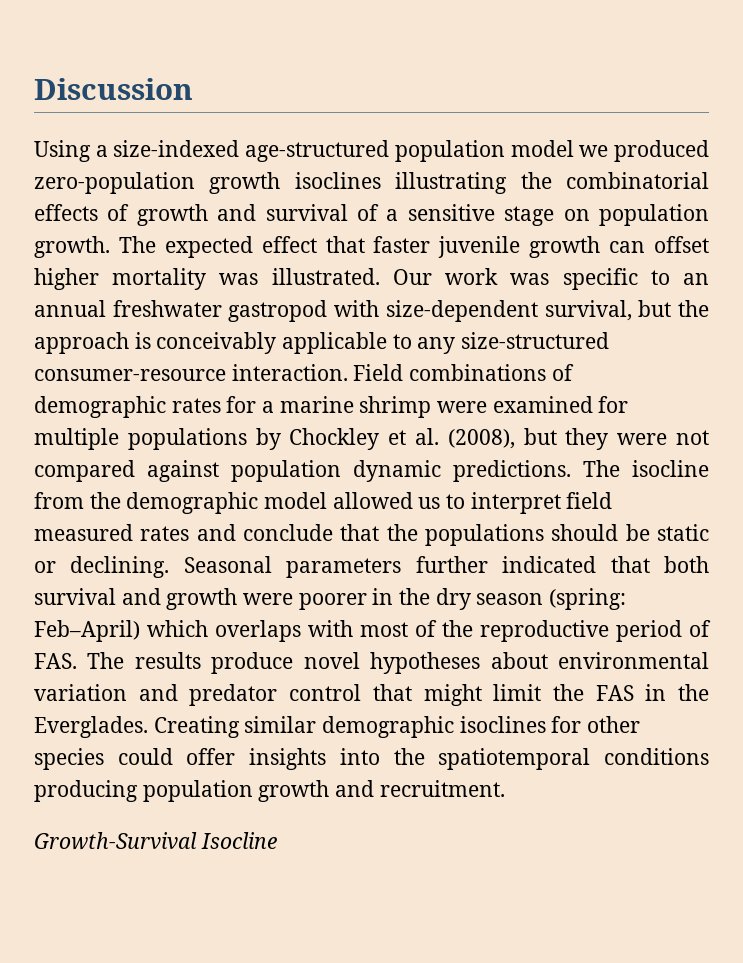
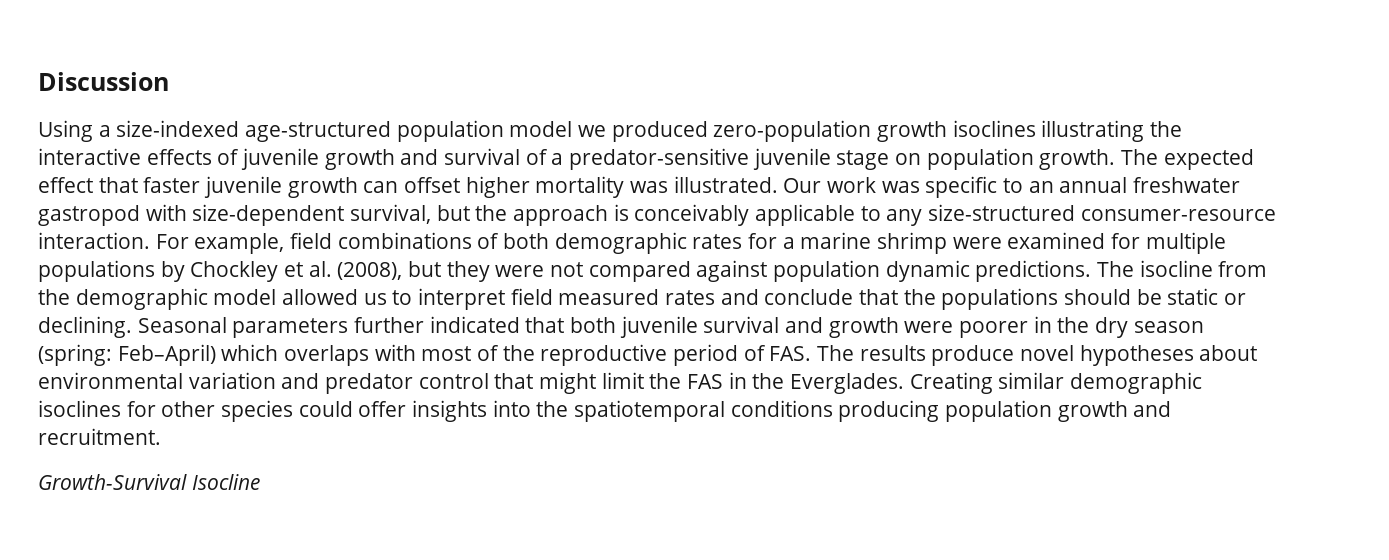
- Using a size-indexed age-structured population model we produced zero-population growth isoclines illustrating the combinatorial effects of growth and survival of a sensitive stage on population growth.
+ Using a size-indexed age-structured population model we produced zero-population growth isoclines illustrating the interactive effects of juvenile growth and survival of a predator-sensitive juvenile stage on population growth.
- Field combinations of demographic rates for a marine shrimp were examined for multiple populations by Chockley et al. (2008), but they were not compared against population dynamic predictions.
+ For example, field combinations of both demographic rates for a marine shrimp were examined for multiple populations by Chockley et al. (2008), but they were not compared against population dynamic predictions.
- Seasonal parameters further indicated that both survival and growth were poorer in the dry season (spring: Feb–April) which overlaps with most of the reproductive period of FAS. The results produce novel hypotheses about environmental variation and predator control that might limit the FAS in the Everglades.
+ Seasonal parameters further indicated that both juvenile survival and growth were poorer in the dry season (spring: Feb–April) which overlaps with most of the reproductive period of FAS. The results produce novel hypotheses about environmental variation and predator control that might limit the FAS in the Everglades.

